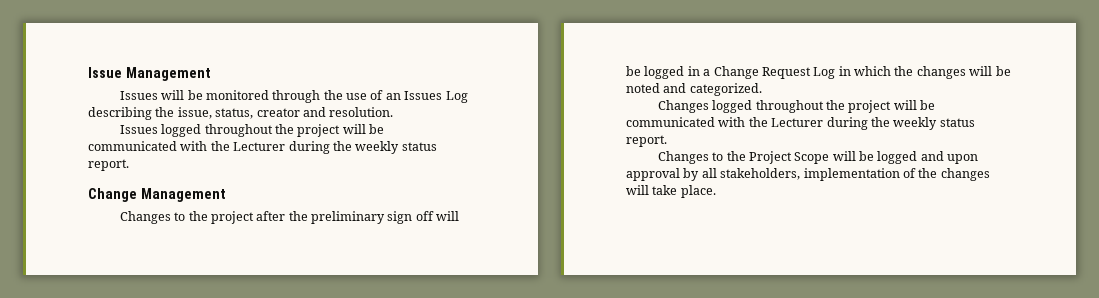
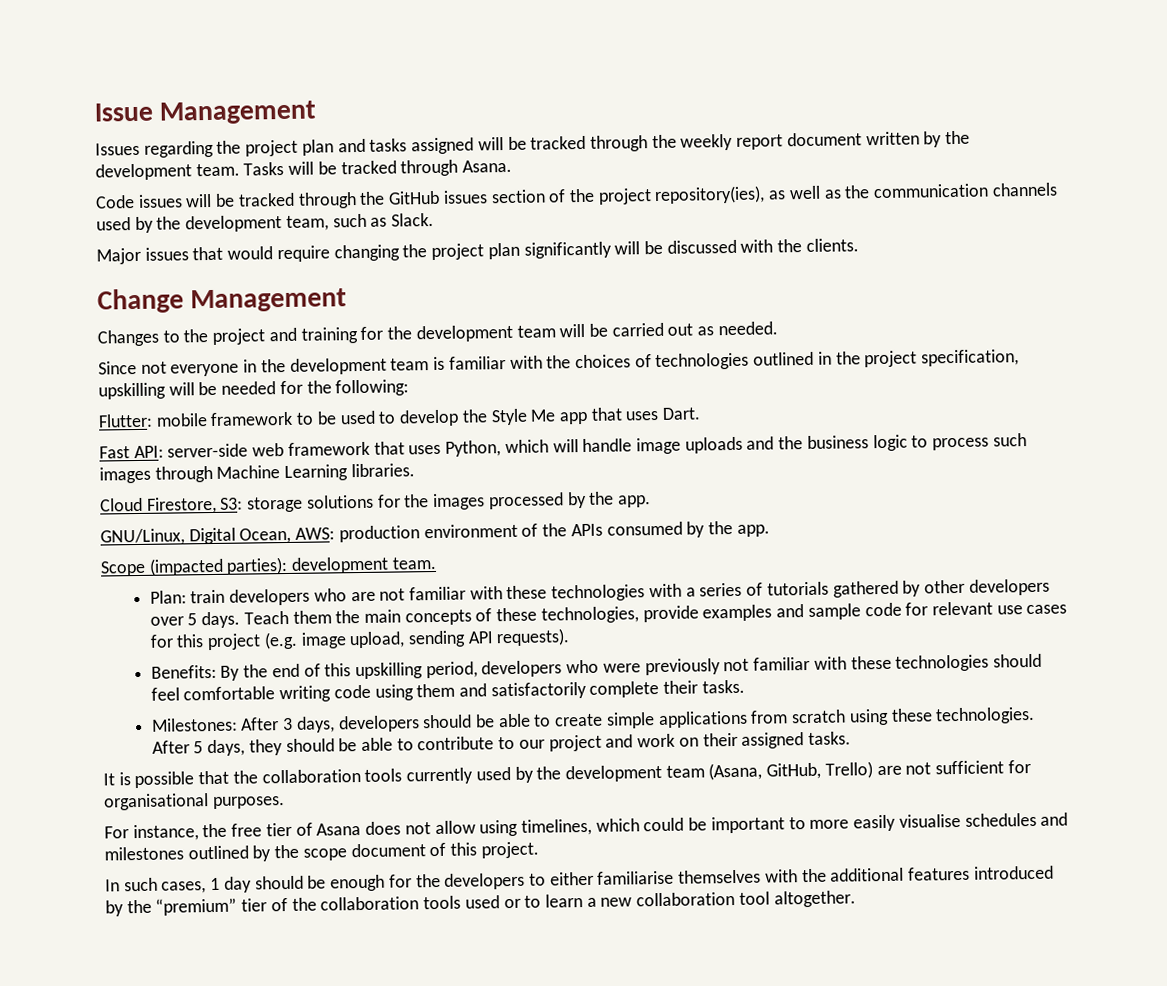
- Issues will be monitored through the use of an Issues Log describing the issue, status, creator and resolution.
- Issues logged throughout the project will be communicated with the Lecturer during the weekly status report.
+ Issues regarding the project plan and tasks assigned will be tracked through the weekly report document written by the development team. Tasks will be tracked through Asana.
+ Code issues will be tracked through the GitHub issues section of the project repository(ies), as well as the communication channels used by the development team, such as Slack.
+ Major issues that would require changing the project plan significantly will be discussed with the clients.
- Changes to the project after the preliminary sign off will be logged in a Change Request Log in which the changes will be noted and categorized.
- Changes logged throughout the project will be communicated with the Lecturer during the weekly status report.
- Changes to the Project Scope will be logged and upon approval by all stakeholders, implementation of the changes will take place.
+ Changes to the project and training for the development team will be carried out as needed.
+ Since not everyone in the development team is familiar with the choices of technologies outlined in the project specification, upskilling will be needed for the following:
+ Flutter: mobile framework to be used to develop the Style Me app that uses Dart.
+ Fast API: server-side web framework that uses Python, which will handle image uploads and the business logic to process such images through Machine Learning libraries.
+ Cloud Firestore, S3: storage solutions for the images processed by the app.
+ GNU/Linux, Digital Ocean, AWS: production environment of the APIs consumed by the app.
+ Scope (impacted parties): development team.
+ Plan: train developers who are not familiar with these technologies with a series of tutorials gathered by other developers over 5 days. Teach them the main concepts of these technologies, provide examples and sample code for relevant use cases for this project (e.g. image upload, sending API requests).
+ Benefits: By the end of this upskilling period, developers who were previously not familiar with these technologies should feel comfortable writing code using them and satisfactorily complete their tasks.
+ Milestones: After 3 days, developers should be able to create simple applications from scratch using these technologies. After 5 days, they should be able to contribute to our project and work on their assigned tasks.
+ It is possible that the collaboration tools currently used by the development team (Asana, GitHub, Trello) are not sufficient for organisational purposes.
+ For instance, the free tier of Asana does not allow using timelines, which could be important to more easily visualise schedules and milestones outlined by the scope document of this project.
+ In such cases, 1 day should be enough for the developers to either familiarise themselves with the additional features introduced by the “premium” tier of the collaboration tools used or to learn a new collaboration tool altogether.

